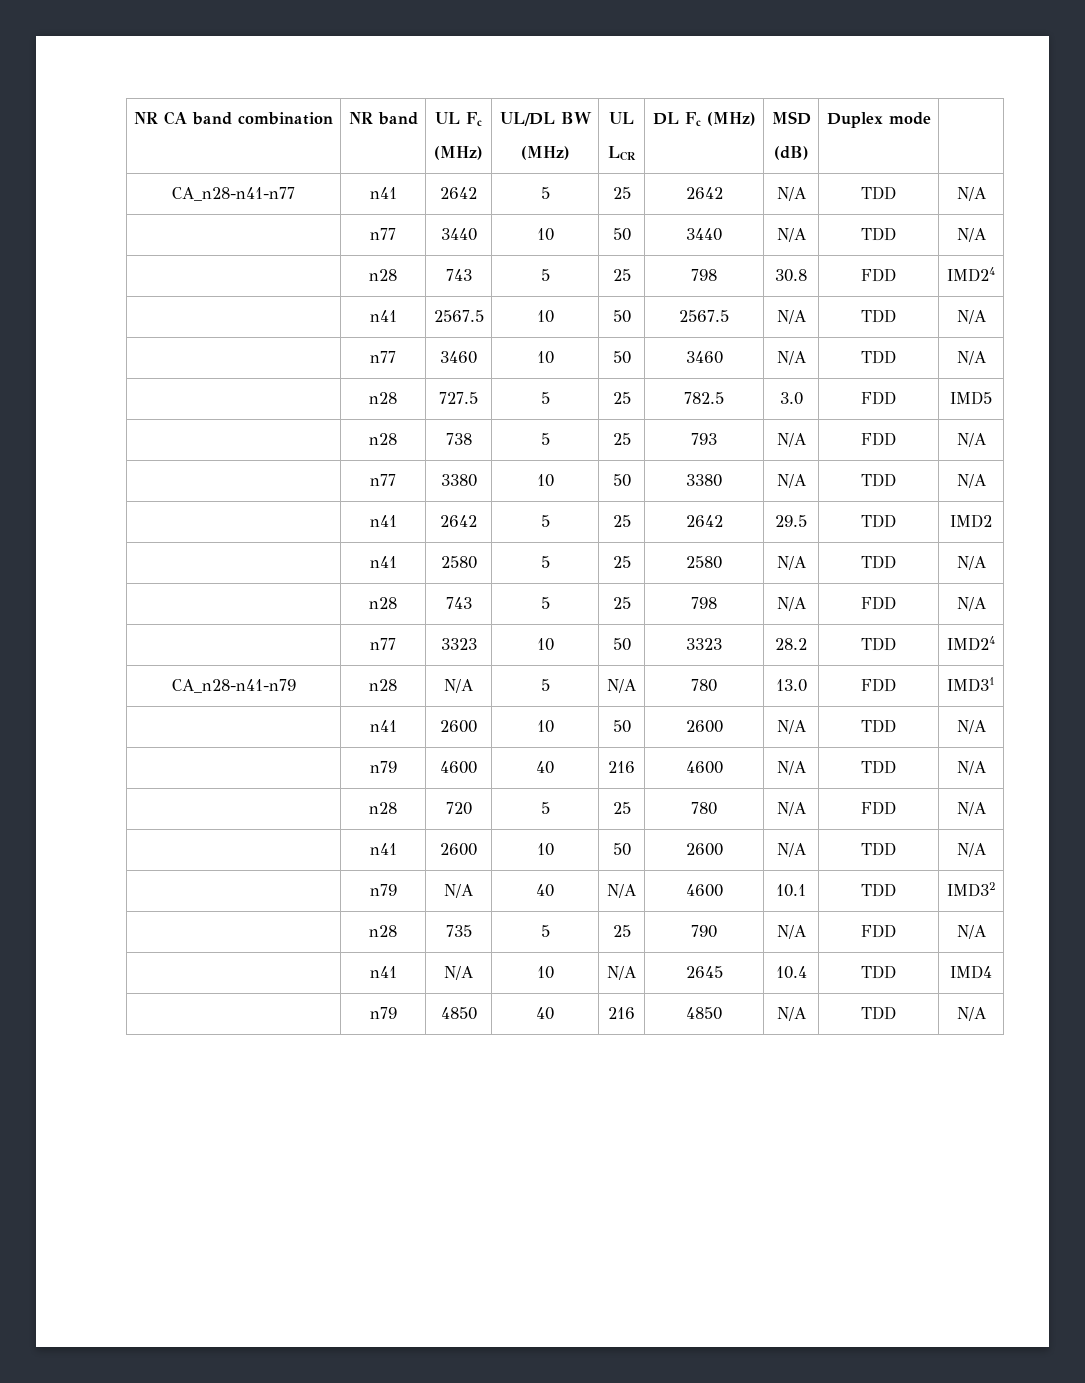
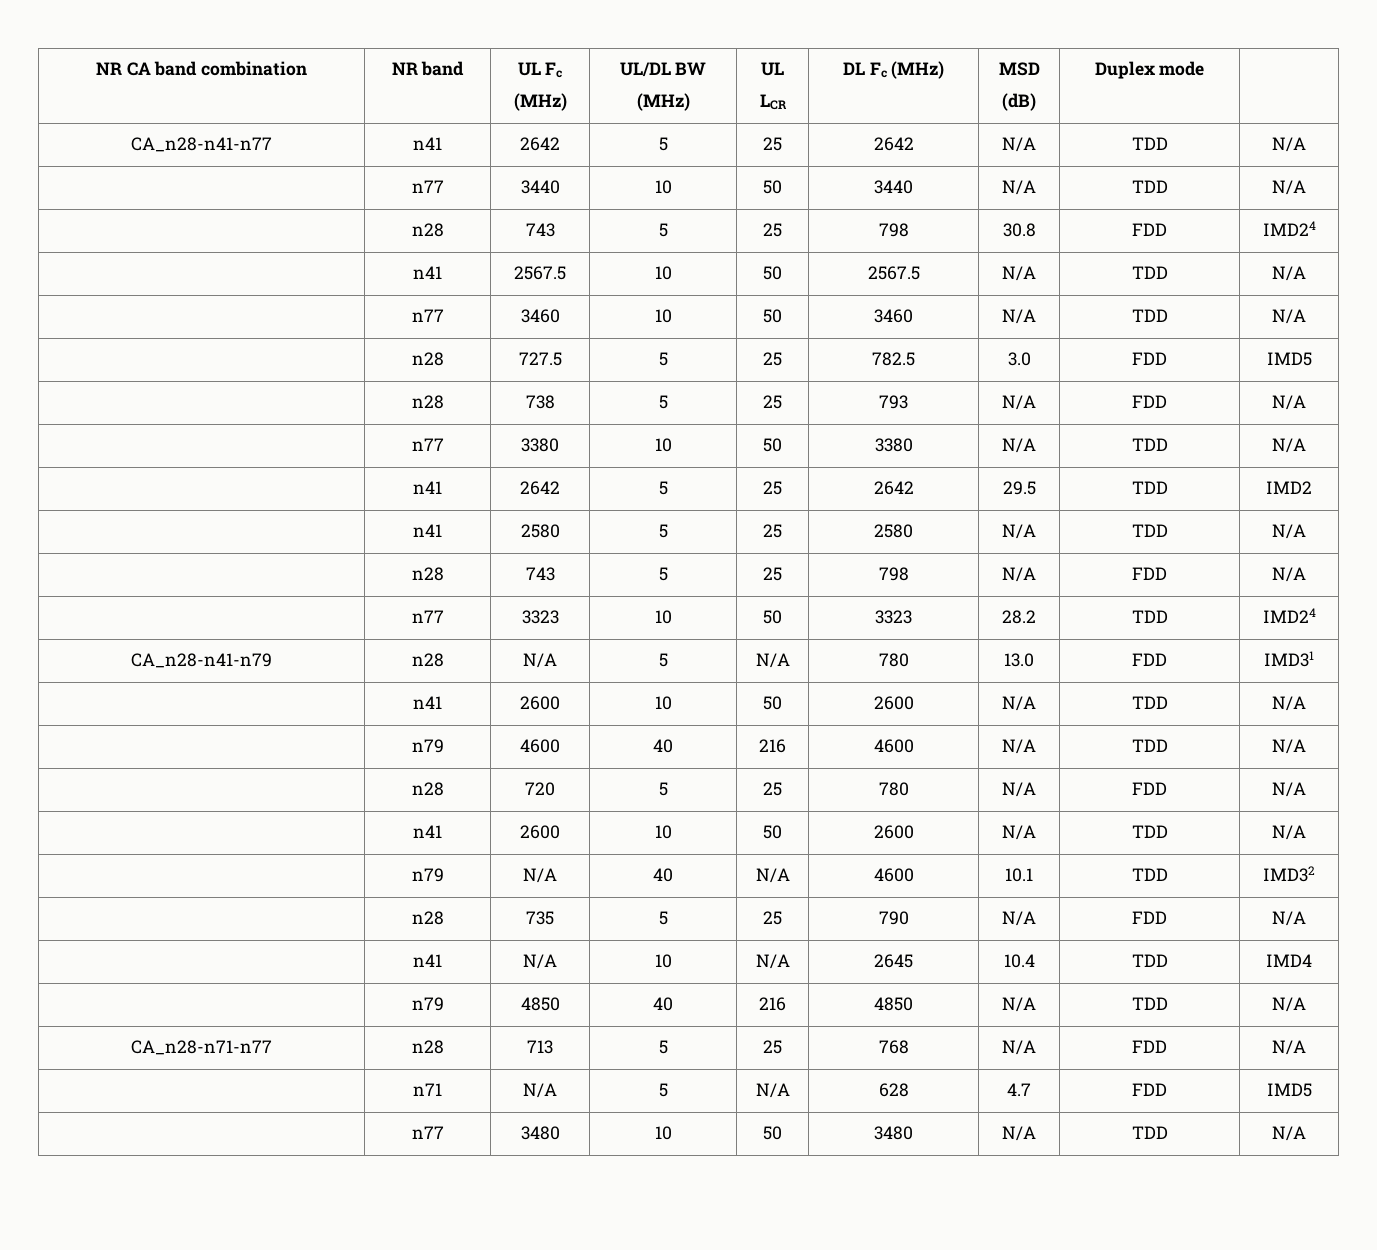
+ CA_n28-n71-n77 | n28 | 713 | 5 | 25 | 768 | N/A | FDD | N/A
+ | n71 | N/A | 5 | N/A | 628 | 4.7 | FDD | IMD5
+ | n77 | 3480 | 10 | 50 | 3480 | N/A | TDD | N/A

